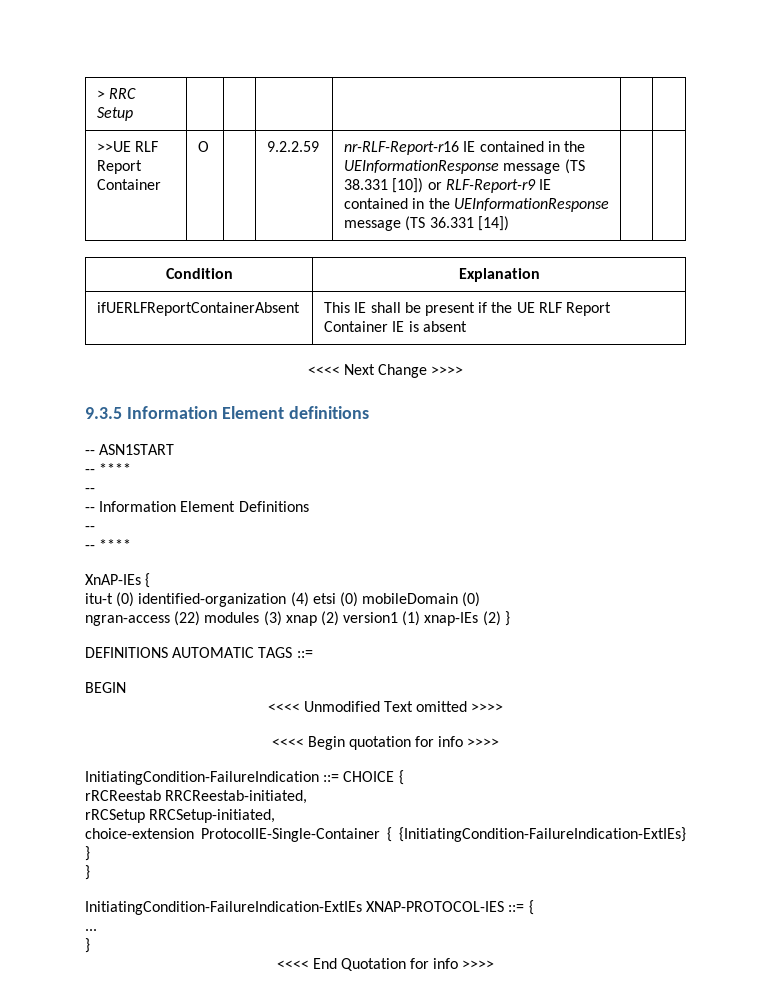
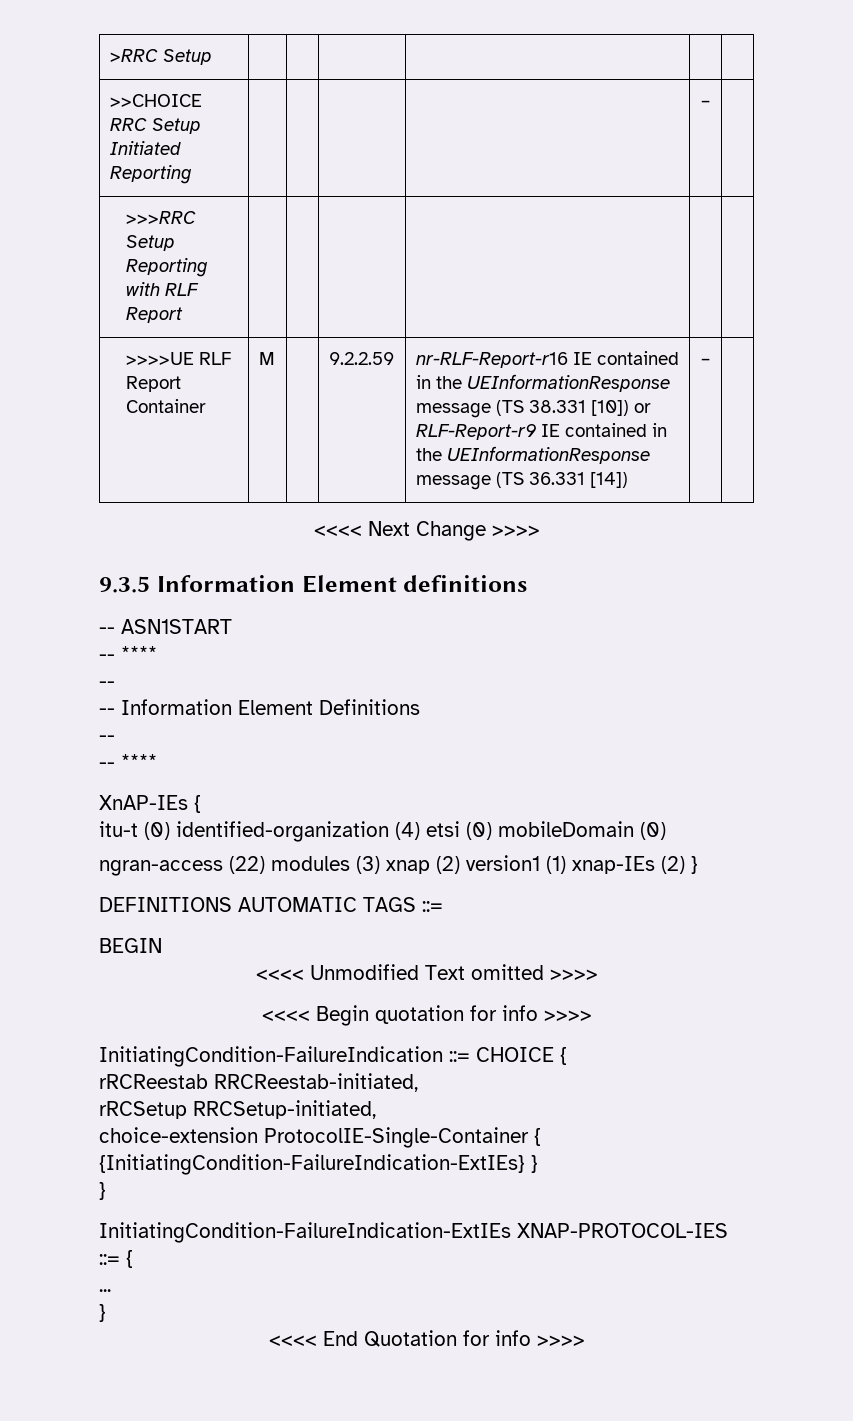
- > RRC Setup | | | | | |
+ >RRC Setup | | | | | |
- >>UE RLF Report Container | O | | 9.2.2.59 | nr-RLF-Report-r16 IE contained in the UEInformationResponse message (TS 38.331 [10]) or RLF-Report-r9 IE contained in the UEInformationResponse message (TS 36.331 [14]) | |
- Condition | Explanation
- ifUERLFReportContainerAbsent | This IE shall be present if the UE RLF Report Container IE is absent
+ >>CHOICE RRC Setup Initiated Reporting | | | | | – |
+ >>>RRC Setup Reporting with RLF Report | | | | | |
+ >>>>UE RLF Report Container | M | | 9.2.2.59 | nr-RLF-Report-r16 IE contained in the UEInformationResponse message (TS 38.331 [10]) or RLF-Report-r9 IE contained in the UEInformationResponse message (TS 36.331 [14]) | – |

